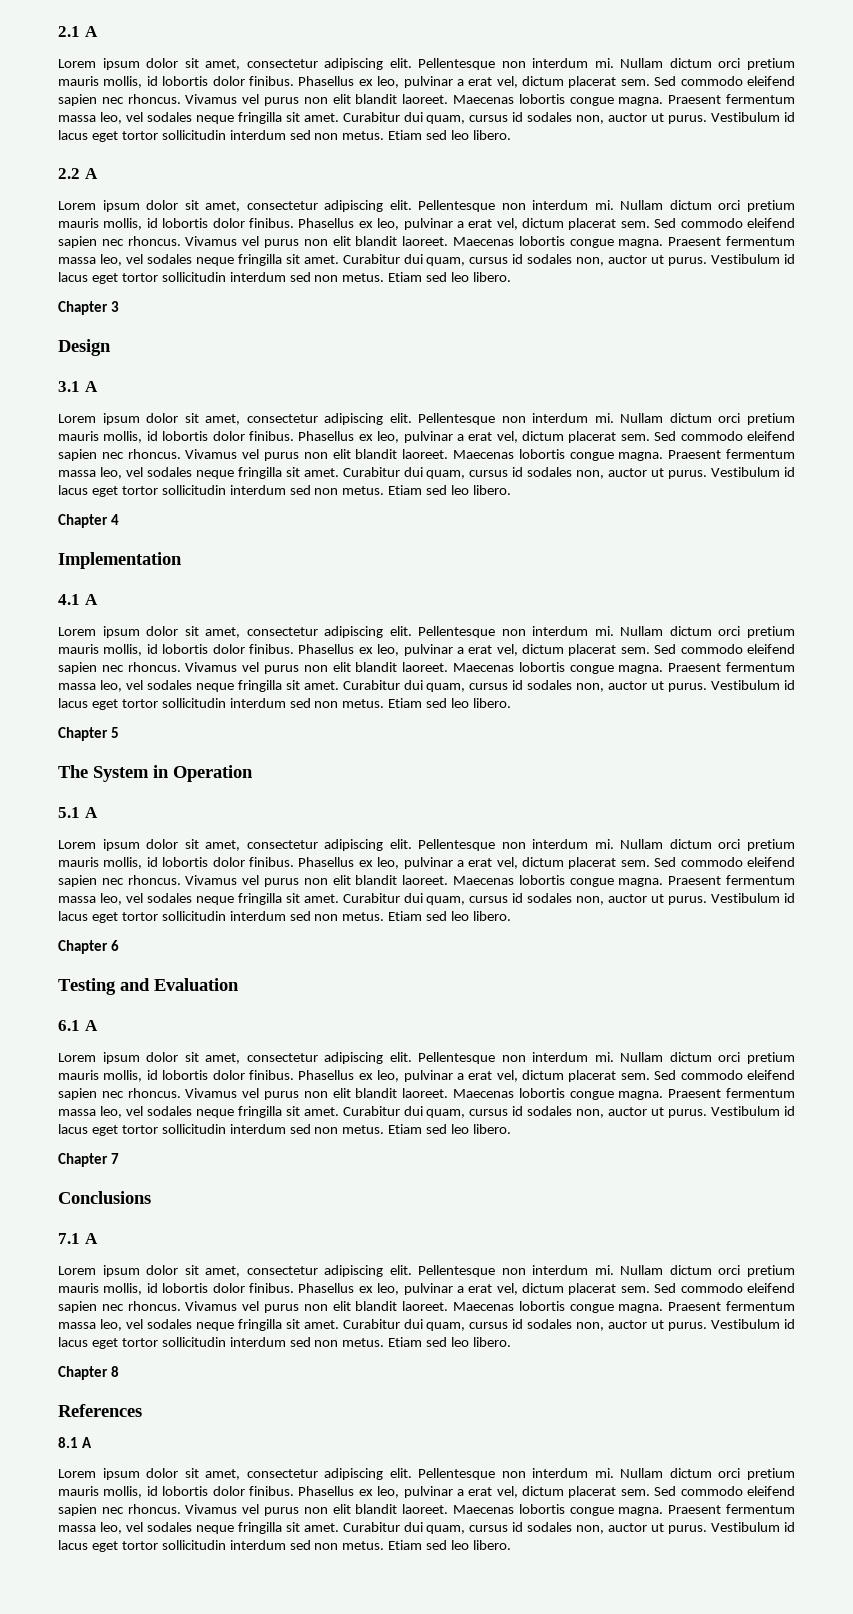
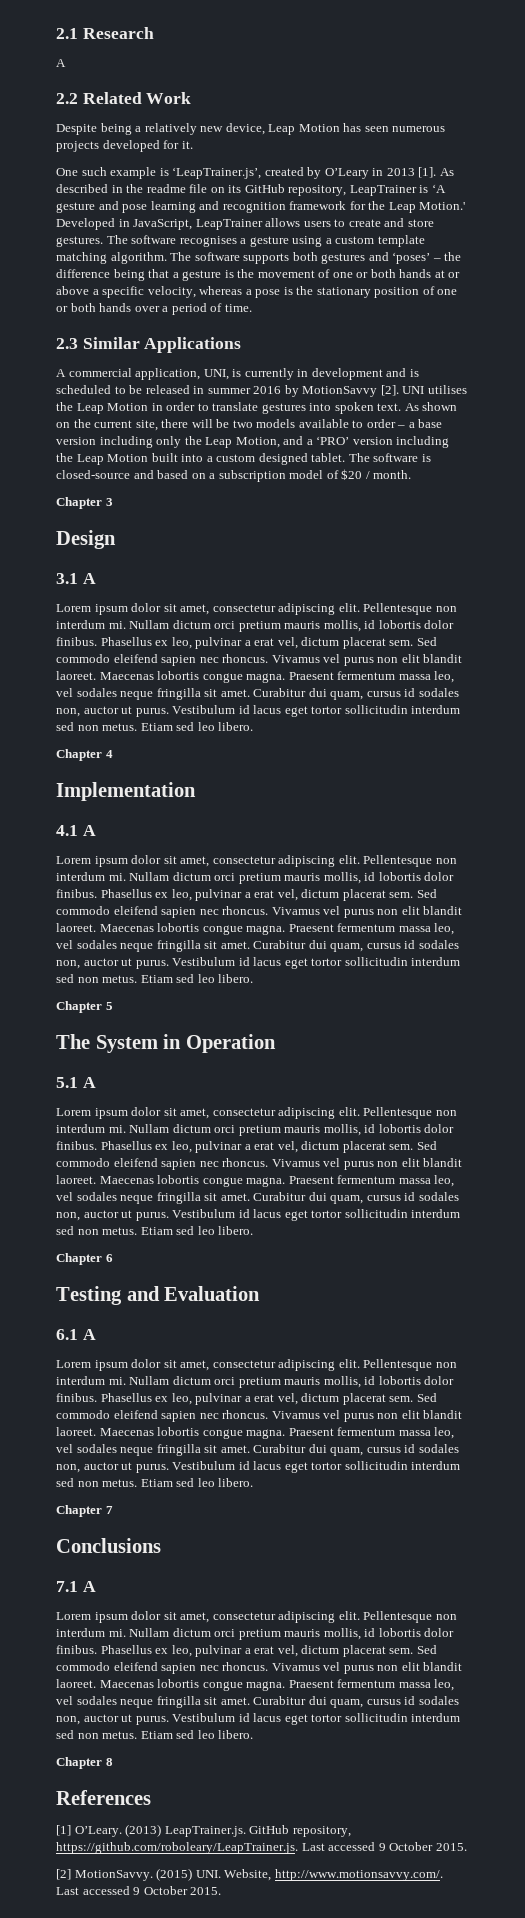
- 2.1 A
- Lorem ipsum dolor sit amet, consectetur adipiscing elit. Pellentesque non interdum mi. Nullam dictum orci pretium mauris mollis, id lobortis dolor finibus. Phasellus ex leo, pulvinar a erat vel, dictum placerat sem. Sed commodo eleifend sapien nec rhoncus. Vivamus vel purus non elit blandit laoreet. Maecenas lobortis congue magna. Praesent fermentum massa leo, vel sodales neque fringilla sit amet. Curabitur dui quam, cursus id sodales non, auctor ut purus. Vestibulum id lacus eget tortor sollicitudin interdum sed non metus. Etiam sed leo libero.
- 2.2 A
- Lorem ipsum dolor sit amet, consectetur adipiscing elit. Pellentesque non interdum mi. Nullam dictum orci pretium mauris mollis, id lobortis dolor finibus. Phasellus ex leo, pulvinar a erat vel, dictum placerat sem. Sed commodo eleifend sapien nec rhoncus. Vivamus vel purus non elit blandit laoreet. Maecenas lobortis congue magna. Praesent fermentum massa leo, vel sodales neque fringilla sit amet. Curabitur dui quam, cursus id sodales non, auctor ut purus. Vestibulum id lacus eget tortor sollicitudin interdum sed non metus. Etiam sed leo libero.
+ 2.1 Research
+ A
+ 2.2 Related Work
+ Despite being a relatively new device, Leap Motion has seen numerous projects developed for it.
+ One such example is ‘LeapTrainer.js’, created by O’Leary in 2013 [1]. As described in the readme file on its GitHub repository, LeapTrainer is ‘A gesture and pose learning and recognition framework for the Leap Motion.' Developed in JavaScript, LeapTrainer allows users to create and store gestures. The software recognises a gesture using a custom template matching algorithm. The software supports both gestures and ‘poses’ – the difference being that a gesture is the movement of one or both hands at or above a specific velocity, whereas a pose is the stationary position of one or both hands over a period of time.
+ 2.3 Similar Applications
+ A commercial application, UNI, is currently in development and is scheduled to be released in summer 2016 by MotionSavvy [2]. UNI utilises the Leap Motion in order to translate gestures into spoken text. As shown on the current site, there will be two models available to order – a base version including only the Leap Motion, and a ‘PRO’ version including the Leap Motion built into a custom designed tablet. The software is closed-source and based on a subscription model of $20 / month.
- 8.1 A
- Lorem ipsum dolor sit amet, consectetur adipiscing elit. Pellentesque non interdum mi. Nullam dictum orci pretium mauris mollis, id lobortis dolor finibus. Phasellus ex leo, pulvinar a erat vel, dictum placerat sem. Sed commodo eleifend sapien nec rhoncus. Vivamus vel purus non elit blandit laoreet. Maecenas lobortis congue magna. Praesent fermentum massa leo, vel sodales neque fringilla sit amet. Curabitur dui quam, cursus id sodales non, auctor ut purus. Vestibulum id lacus eget tortor sollicitudin interdum sed non metus. Etiam sed leo libero.
+ [1] O’Leary. (2013) LeapTrainer.js. GitHub repository, https://github.com/roboleary/LeapTrainer.js. Last accessed 9 October 2015.
+ [2] MotionSavvy. (2015) UNI. Website, http://www.motionsavvy.com/. Last accessed 9 October 2015.

